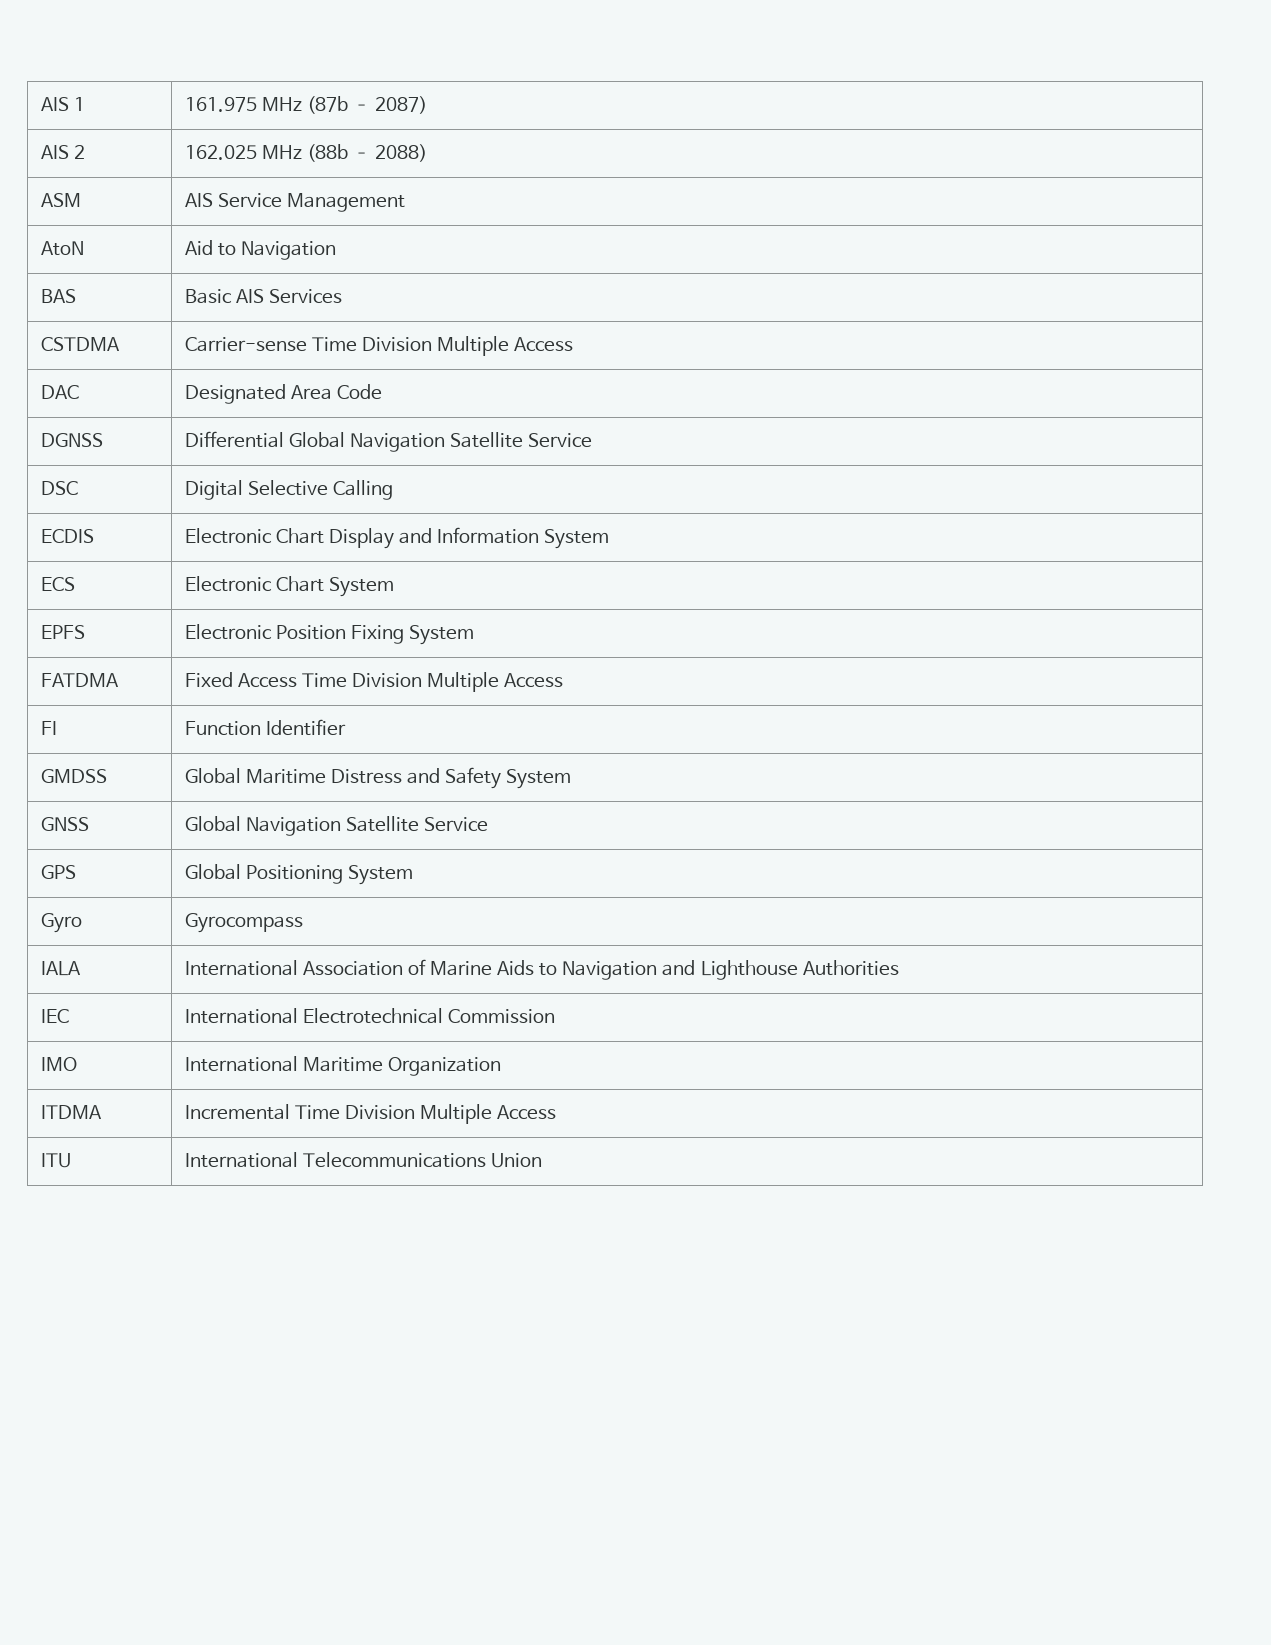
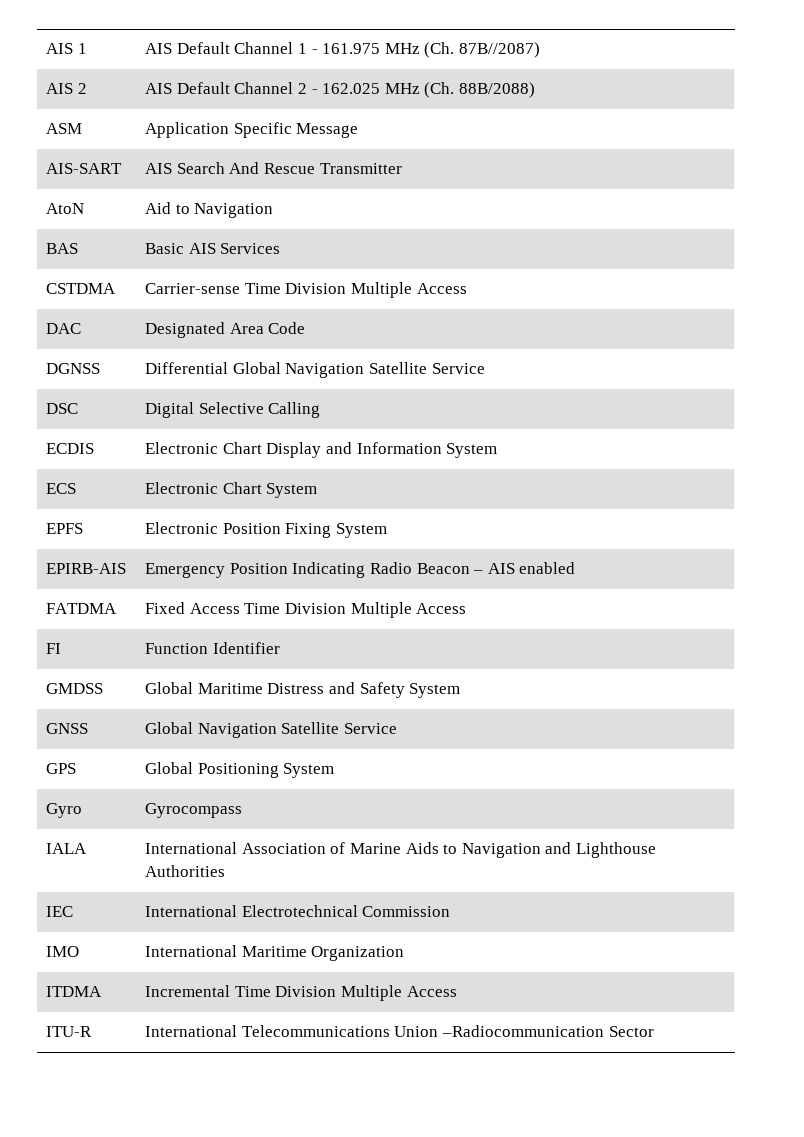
- AIS 1 | 161.975 MHz (87b – 2087)
- AIS 2 | 162.025 MHz (88b – 2088)
- ASM | AIS Service Management
+ AIS 1 | AIS Default Channel 1 - 161.975 MHz (Ch. 87B//2087)
+ AIS 2 | AIS Default Channel 2 - 162.025 MHz (Ch. 88B/2088)
+ ASM | Application Specific Message
+ AIS-SART | AIS Search And Rescue Transmitter
+ EPIRB-AIS | Emergency Position Indicating Radio Beacon – AIS enabled
- ITU | International Telecommunications Union
+ ITU-R | International Telecommunications Union –Radiocommunication Sector

